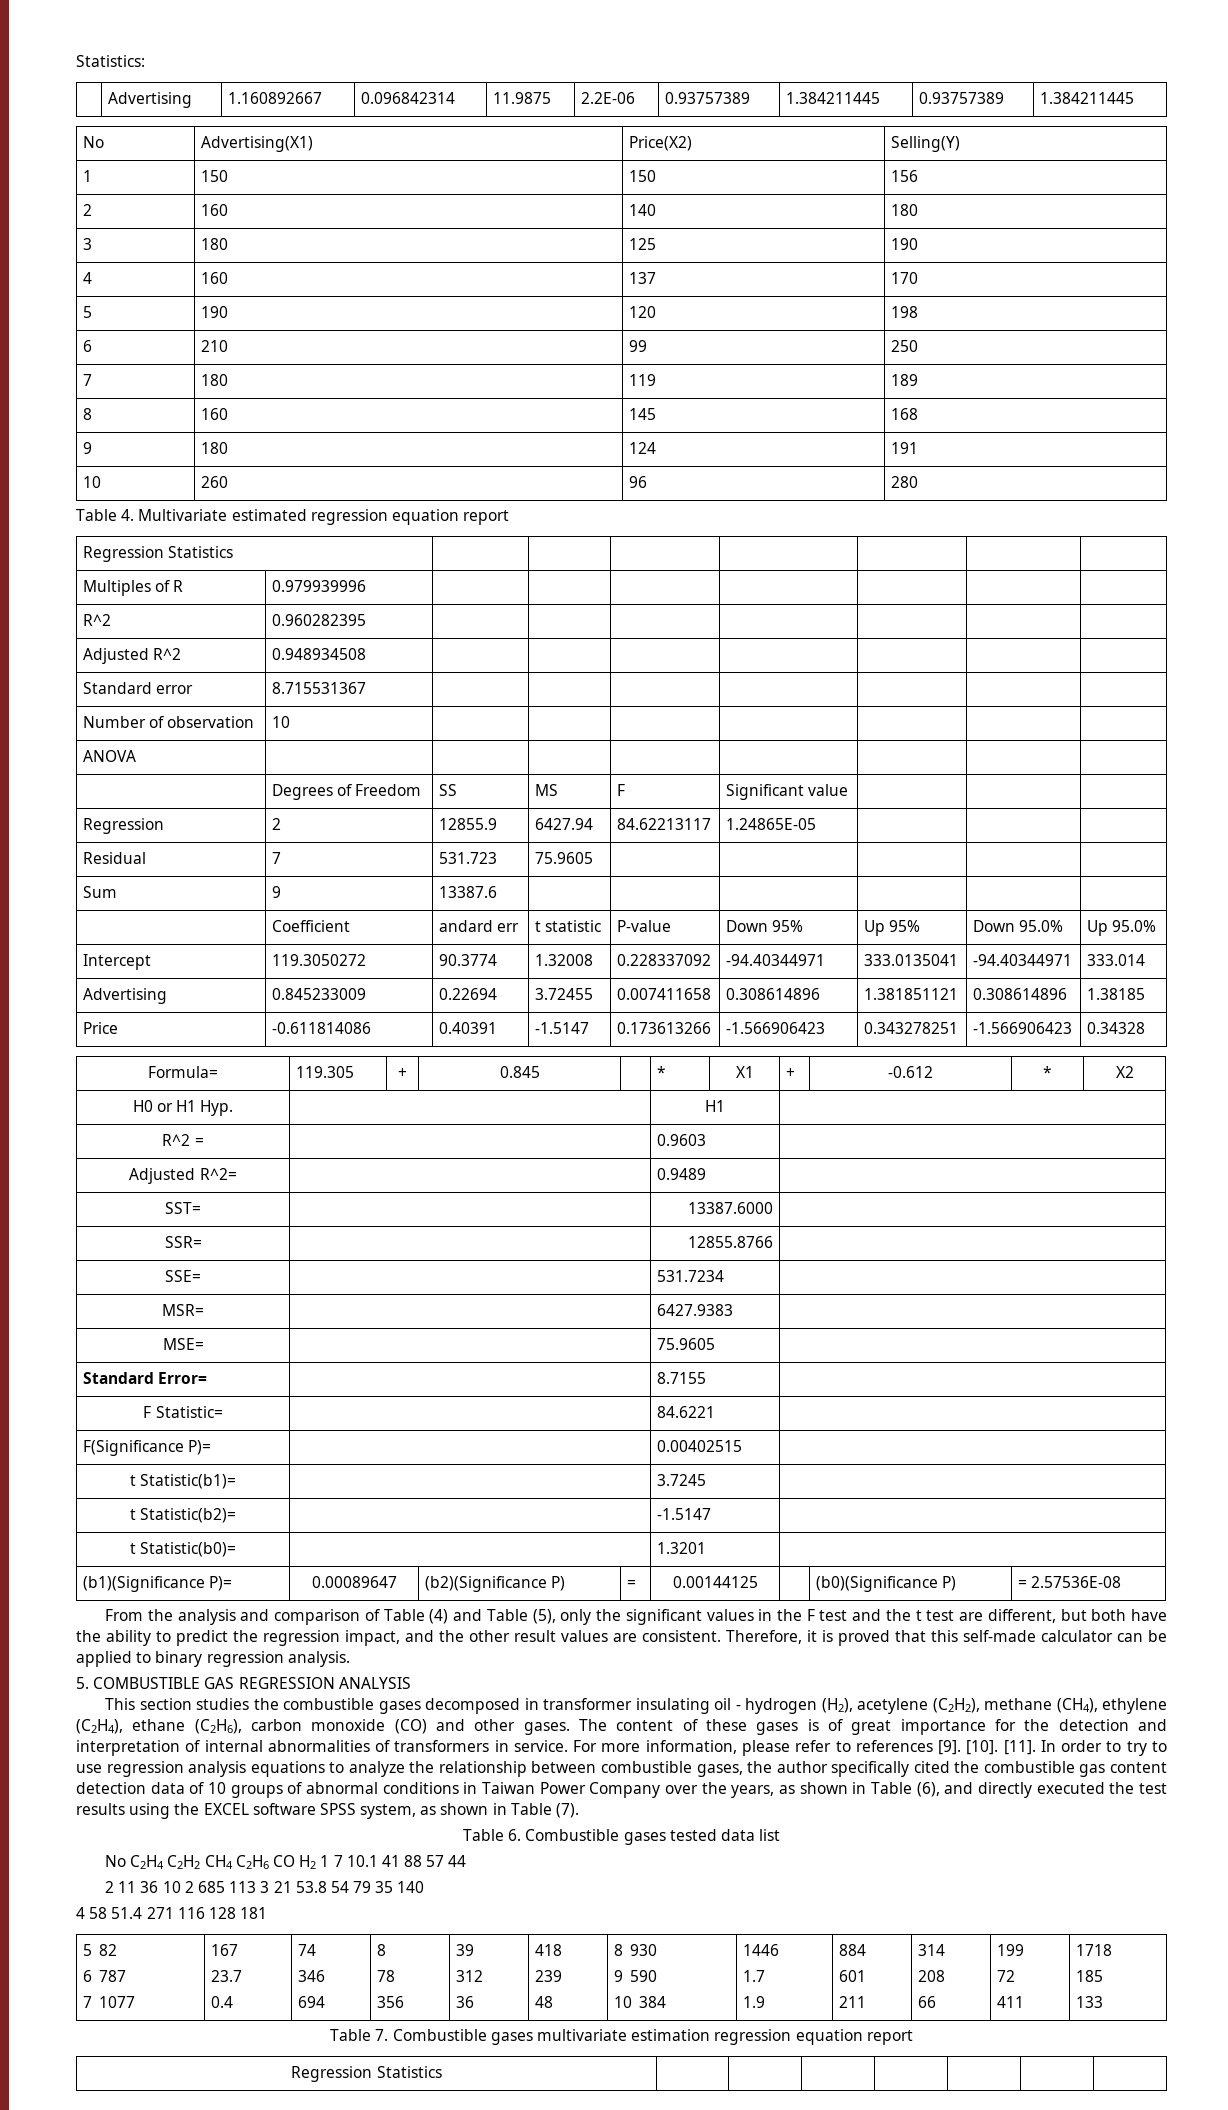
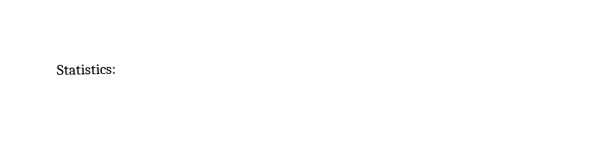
- | Advertising | 1.160892667 | 0.096842314 | 11.9875 | 2.2E-06 | 0.93757389 | 1.384211445 | 0.93757389 | 1.384211445
- No | Advertising(X1) | Price(X2) | Selling(Y)
- 1 | 150 | 150 | 156
- 2 | 160 | 140 | 180
- 3 | 180 | 125 | 190
- 4 | 160 | 137 | 170
- 5 | 190 | 120 | 198
- 6 | 210 | 99 | 250
- 7 | 180 | 119 | 189
- 8 | 160 | 145 | 168
- 9 | 180 | 124 | 191
- 10 | 260 | 96 | 280
- Table 4. Multivariate estimated regression equation report
- Regression Statistics | | | | | | |
- Multiples of R | 0.979939996 | | | | | | |
- R^2 | 0.960282395 | | | | | | |
- Adjusted R^2 | 0.948934508 | | | | | | |
- Standard error | 8.715531367 | | | | | | |
- Number of observation | 10 | | | | | | |
- ANOVA | | | | | | | |
- | Degrees of Freedom | SS | MS | F | Significant value | | |
- Regression | 2 | 12855.9 | 6427.94 | 84.62213117 | 1.24865E-05 | | |
- Residual | 7 | 531.723 | 75.9605 | | | | |
- Sum | 9 | 13387.6 | | | | | |
- | Coefficient | andard err | t statistic | P-value | Down 95% | Up 95% | Down 95.0% | Up 95.0%
- Intercept | 119.3050272 | 90.3774 | 1.32008 | 0.228337092 | -94.40344971 | 333.0135041 | -94.40344971 | 333.014
- Advertising | 0.845233009 | 0.22694 | 3.72455 | 0.007411658 | 0.308614896 | 1.381851121 | 0.308614896 | 1.38185
- Price | -0.611814086 | 0.40391 | -1.5147 | 0.173613266 | -1.566906423 | 0.343278251 | -1.566906423 | 0.34328
- Formula= | 119.305 | + | 0.845 | | * | X1 | + | -0.612 | * | X2
- H0 or H1 Hyp. | | H1 |
- R^2 = | | 0.9603 |
- Adjusted R^2= | | 0.9489 |
- SST= | | 13387.6000 |
- SSR= | | 12855.8766 |
- SSE= | | 531.7234 |
- MSR= | | 6427.9383 |
- MSE= | | 75.9605 |
- Standard Error= | | 8.7155 |
- F Statistic= | | 84.6221 |
- F(Significance P)= | | 0.00402515 |
- t Statistic(b1)= | | 3.7245 |
- t Statistic(b2)= | | -1.5147 |
- t Statistic(b0)= | | 1.3201 |
- (b1)(Significance P)= | 0.00089647 | (b2)(Significance P) | = | 0.00144125 | | (b0)(Significance P) | = 2.57536E-08
- From the analysis and comparison of Table (4) and Table (5), only the significant values in the F test and the t test are different, but both have the ability to predict the regression impact, and the other result values are consistent. Therefore, it is proved that this self-made calculator can be applied to binary regression analysis.
- 5. COMBUSTIBLE GAS REGRESSION ANALYSIS
- This section studies the combustible gases decomposed in transformer insulating oil - hydrogen (H2), acetylene (C2H2), methane (CH4), ethylene (C2H4), ethane (C2H6), carbon monoxide (CO) and other gases. The content of these gases is of great importance for the detection and interpretation of internal abnormalities of transformers in service. For more information, please refer to references [9]. [10]. [11]. In order to try to use regression analysis equations to analyze the relationship between combustible gases, the author specifically cited the combustible gas content detection data of 10 groups of abnormal conditions in Taiwan Power Company over the years, as shown in Table (6), and directly executed the test results using the EXCEL software SPSS system, as shown in Table (7).
- Table 6. Combustible gases tested data list
- No C2H4 C2H2 CH4 C2H6 CO H2 1 7 10.1 41 88 57 44
- 2 11 36 10 2 685 113 3 21 53.8 54 79 35 140
- 4 58 51.4 271 116 128 181
- 5 82
- 6 787
- 7 1077 | 167
- 23.7
- 0.4 | 74
- 346
- 694 | 8
- 78
- 356 | 39
- 312
- 36 | 418
- 239
- 48 | 8 930
- 9 590
- 10 384 | 1446
- 1.7
- 1.9 | 884
- 601
- 211 | 314
- 208
- 66 | 199
- 72
- 411 | 1718
- 185
- 133
- Table 7. Combustible gases multivariate estimation regression equation report
- Regression Statistics | | | | | | |

